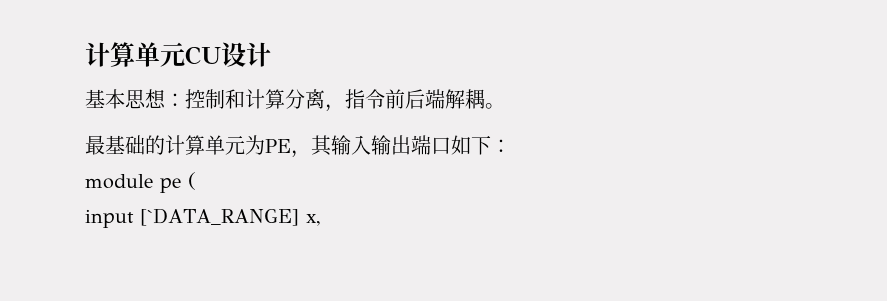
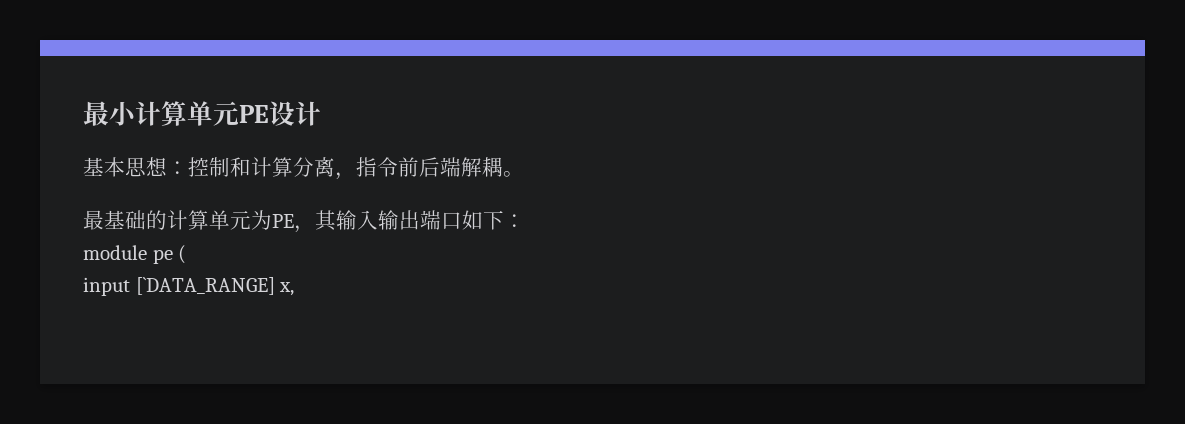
- 计算单元CU设计
+ 最小计算单元PE设计

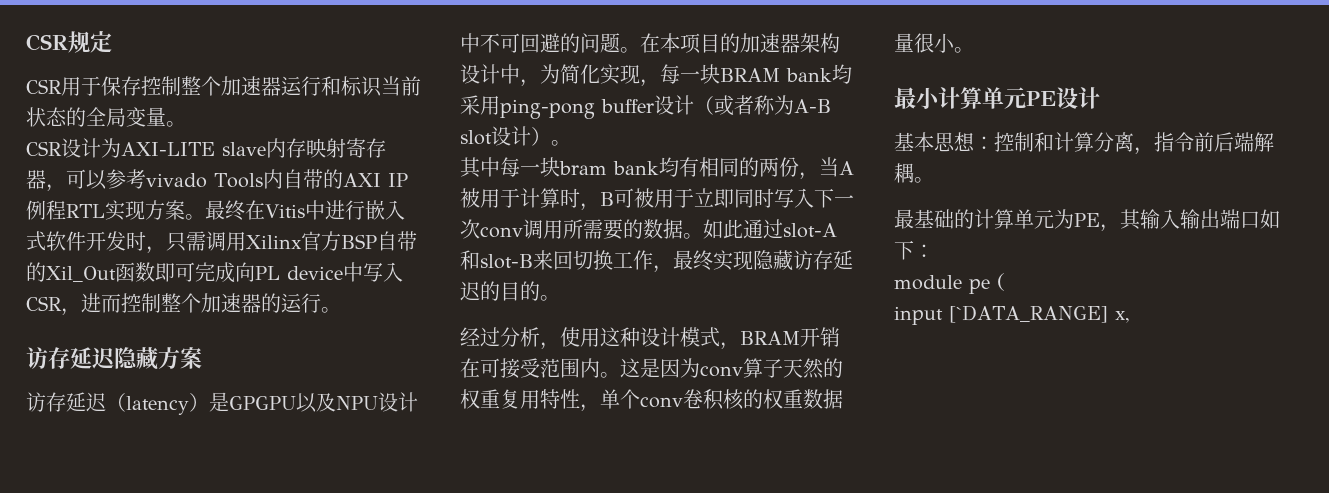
+ CSR规定
+ CSR用于保存控制整个加速器运行和标识当前状态的全局变量。
+ CSR设计为AXI-LITE slave内存映射寄存器，可以参考vivado Tools内自带的AXI IP例程RTL实现方案。最终在Vitis中进行嵌入式软件开发时，只需调用Xilinx官方BSP自带的Xil_Out函数即可完成向PL device中写入CSR，进而控制整个加速器的运行。
+ 访存延迟隐藏方案
+ 访存延迟（latency）是GPGPU以及NPU设计中不可回避的问题。在本项目的加速器架构设计中，为简化实现，每一块BRAM bank均采用ping-pong buffer设计（或者称为A-B slot设计）。
+ 其中每一块bram bank均有相同的两份，当A被用于计算时，B可被用于立即同时写入下一次conv调用所需要的数据。如此通过slot-A和slot-B来回切换工作，最终实现隐藏访存延迟的目的。
+ 经过分析，使用这种设计模式，BRAM开销在可接受范围内。这是因为conv算子天然的权重复用特性，单个conv卷积核的权重数据量很小。

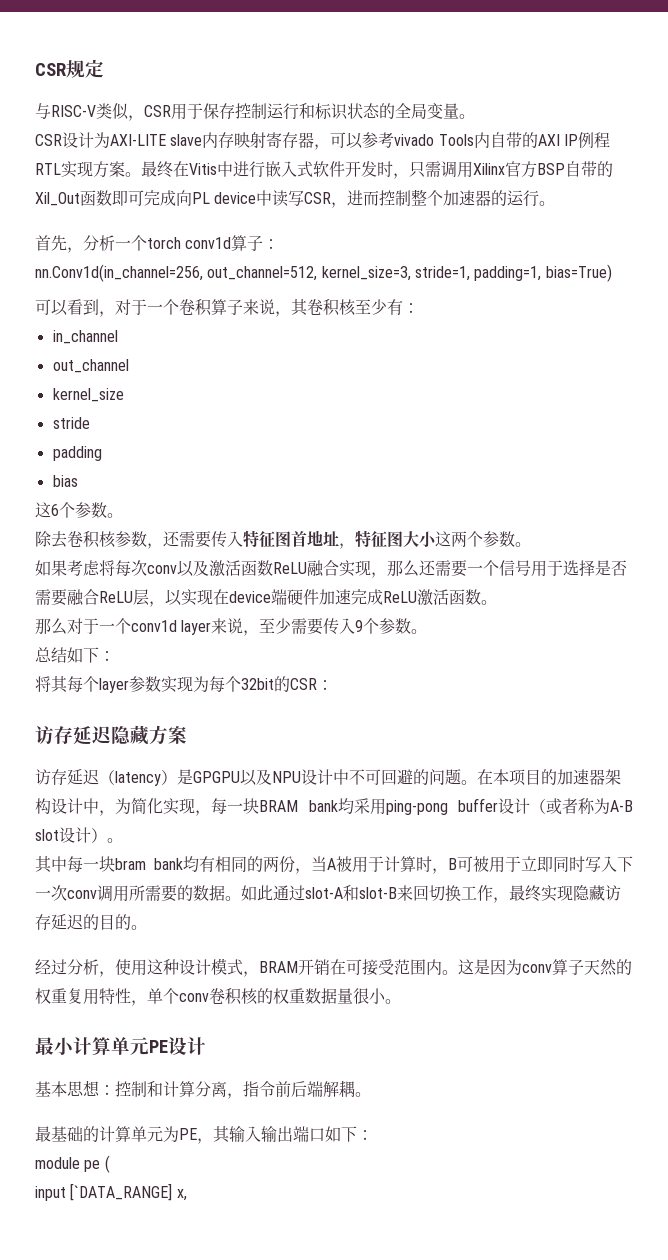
- CSR用于保存控制整个加速器运行和标识当前状态的全局变量。
+ 与RISC-V类似，CSR用于保存控制运行和标识状态的全局变量。
- 最终在Vitis中进行嵌入式软件开发时，只需调用Xilinx官方BSP自带的Xil_Out函数即可完成向PL device中写入CSR，进而控制整个加速器的运行。
+ 最终在Vitis中进行嵌入式软件开发时，只需调用Xilinx官方BSP自带的Xil_Out函数即可完成向PL device中读写CSR，进而控制整个加速器的运行。
+ 首先，分析一个torch conv1d算子：
+ nn.Conv1d(in_channel=256, out_channel=512, kernel_size=3, stride=1, padding=1, bias=True)
+ 可以看到，对于一个卷积算子来说，其卷积核至少有：
+ in_channel
+ out_channel
+ kernel_size
+ stride
+ padding
+ bias
+ 这6个参数。
+ 除去卷积核参数，还需要传入特征图首地址，特征图大小这两个参数。
+ 如果考虑将每次conv以及激活函数ReLU融合实现，那么还需要一个信号用于选择是否需要融合ReLU层，以实现在device端硬件加速完成ReLU激活函数。
+ 那么对于一个conv1d layer来说，至少需要传入9个参数。
+ 总结如下：
+ 将其每个layer参数实现为每个32bit的CSR：

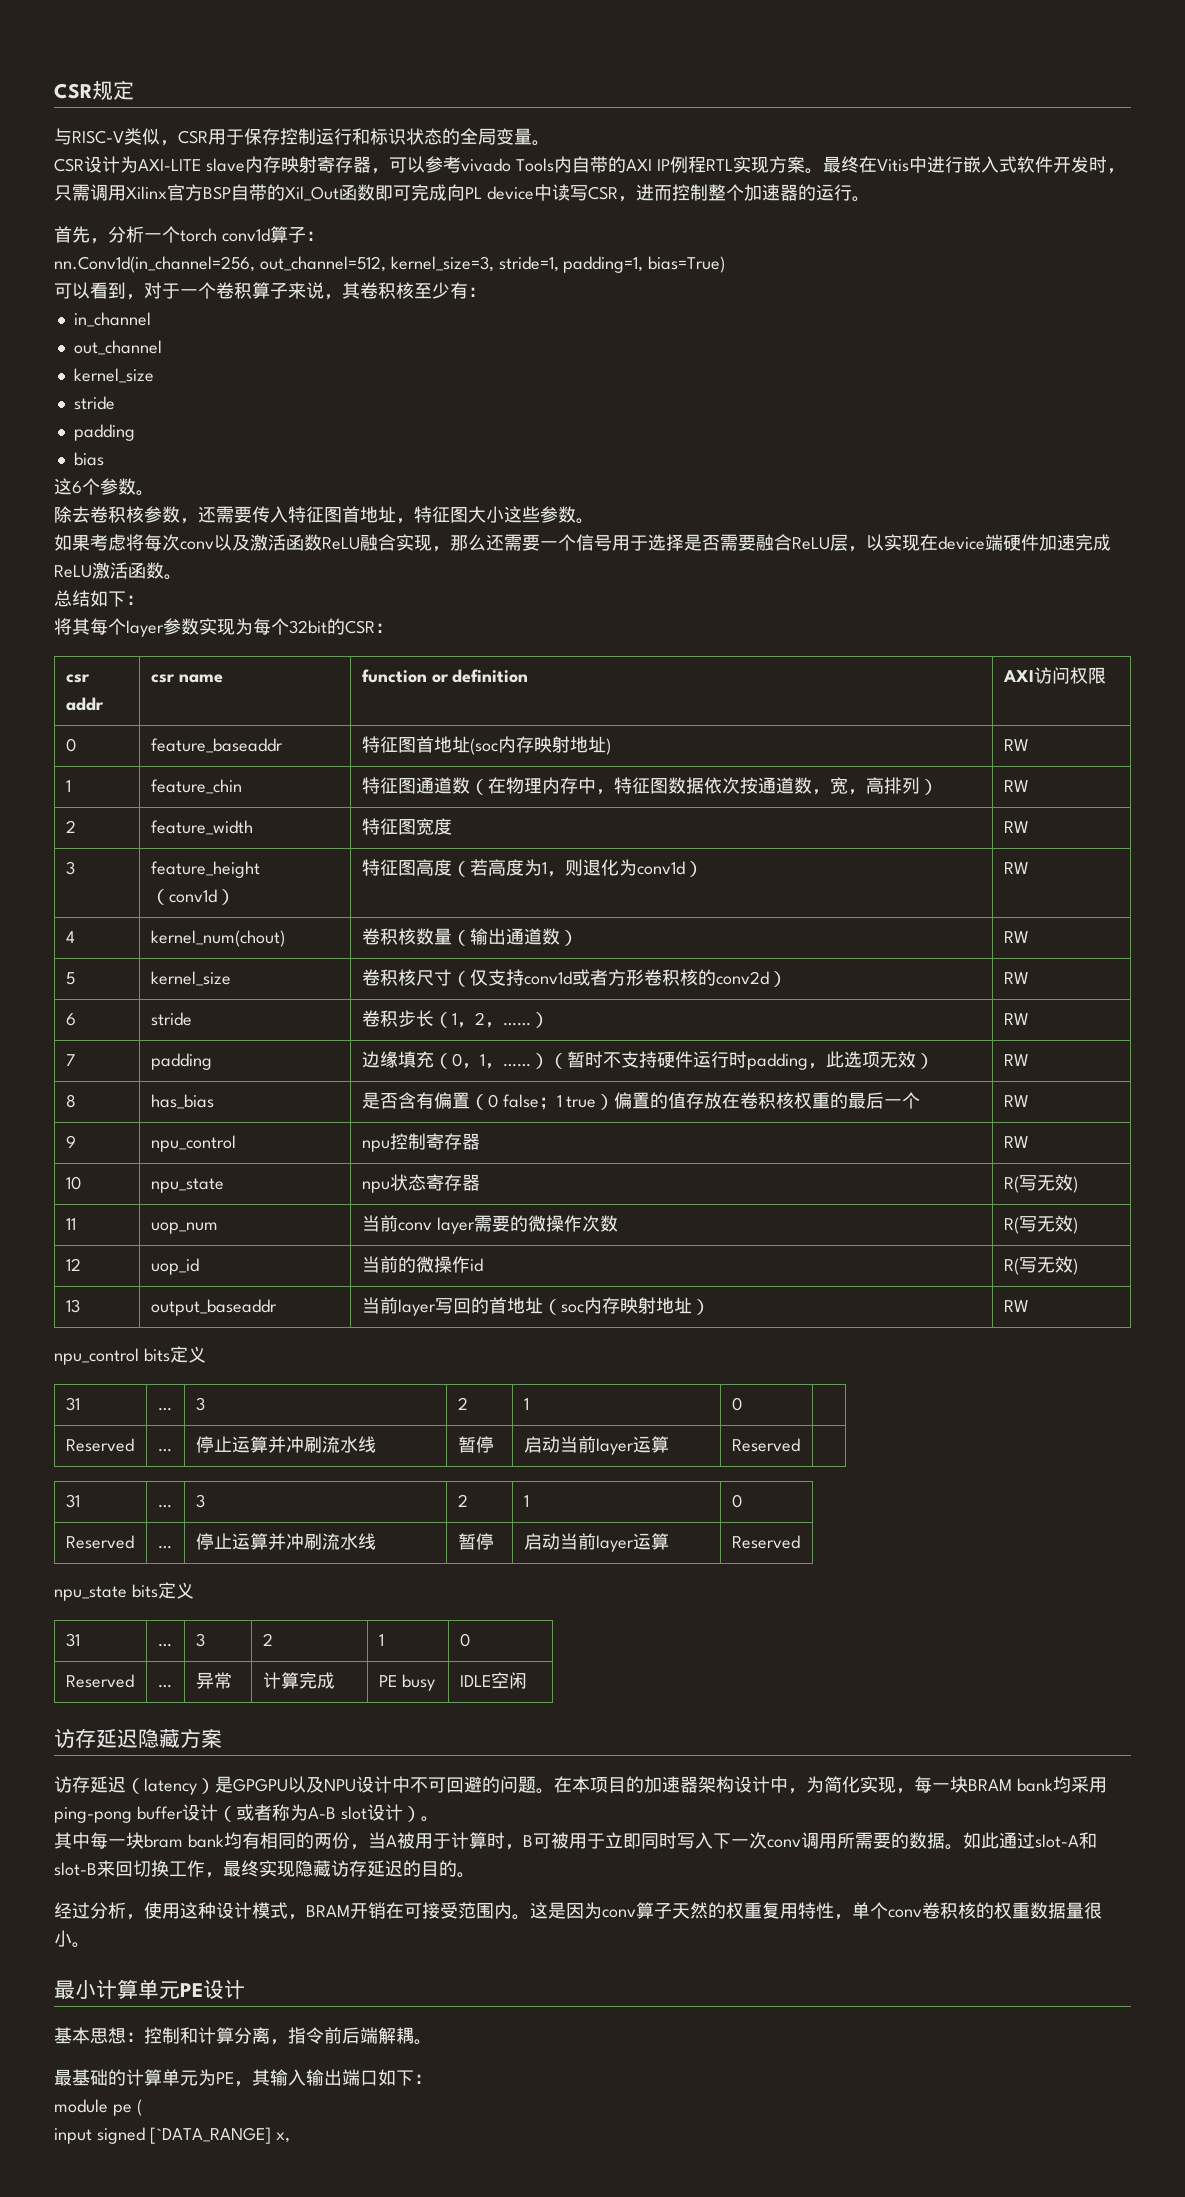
- 除去卷积核参数，还需要传入特征图首地址，特征图大小这两个参数。
+ 除去卷积核参数，还需要传入特征图首地址，特征图大小这些参数。
- 那么对于一个conv1d layer来说，至少需要传入9个参数。
+ csr addr | csr name | function or definition | AXI访问权限
+ 0 | feature_baseaddr | 特征图首地址(soc内存映射地址) | RW
+ 1 | feature_chin | 特征图通道数（在物理内存中，特征图数据依次按通道数，宽，高排列） | RW
+ 2 | feature_width | 特征图宽度 | RW
+ 3 | feature_height（conv1d） | 特征图高度（若高度为1，则退化为conv1d） | RW
+ 4 | kernel_num(chout) | 卷积核数量（输出通道数） | RW
+ 5 | kernel_size | 卷积核尺寸（仅支持conv1d或者方形卷积核的conv2d） | RW
+ 6 | stride | 卷积步长（1，2，……） | RW
+ 7 | padding | 边缘填充（0，1，……）（暂时不支持硬件运行时padding，此选项无效） | RW
+ 8 | has_bias | 是否含有偏置（0 false；1 true）偏置的值存放在卷积核权重的最后一个 | RW
+ 9 | npu_control | npu控制寄存器 | RW
+ 10 | npu_state | npu状态寄存器 | R(写无效)
+ 11 | uop_num | 当前conv layer需要的微操作次数 | R(写无效)
+ 12 | uop_id | 当前的微操作id | R(写无效)
+ 13 | output_baseaddr | 当前layer写回的首地址（soc内存映射地址） | RW
+ npu_control bits定义
+ 31 | … | 3 | 2 | 1 | 0 |
+ Reserved | … | 停止运算并冲刷流水线 | 暂停 | 启动当前layer运算 | Reserved |
+ 31 | … | 3 | 2 | 1 | 0
+ Reserved | … | 停止运算并冲刷流水线 | 暂停 | 启动当前layer运算 | Reserved
+ npu_state bits定义
+ 31 | … | 3 | 2 | 1 | 0
+ Reserved | … | 异常 | 计算完成 | PE busy | IDLE空闲
- input [`DATA_RANGE] x,
+ input signed [`DATA_RANGE] x,

